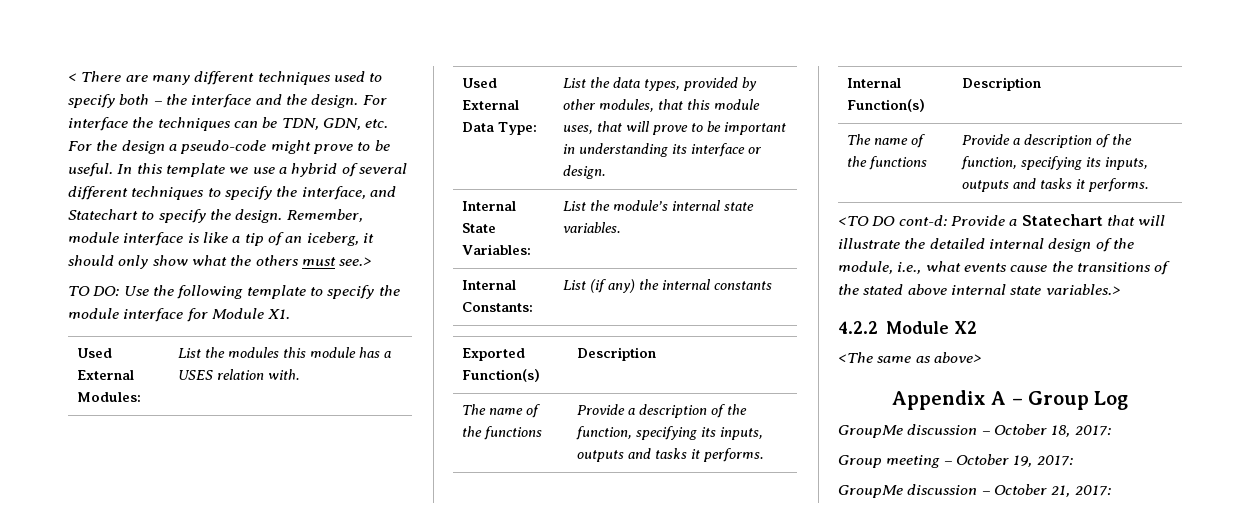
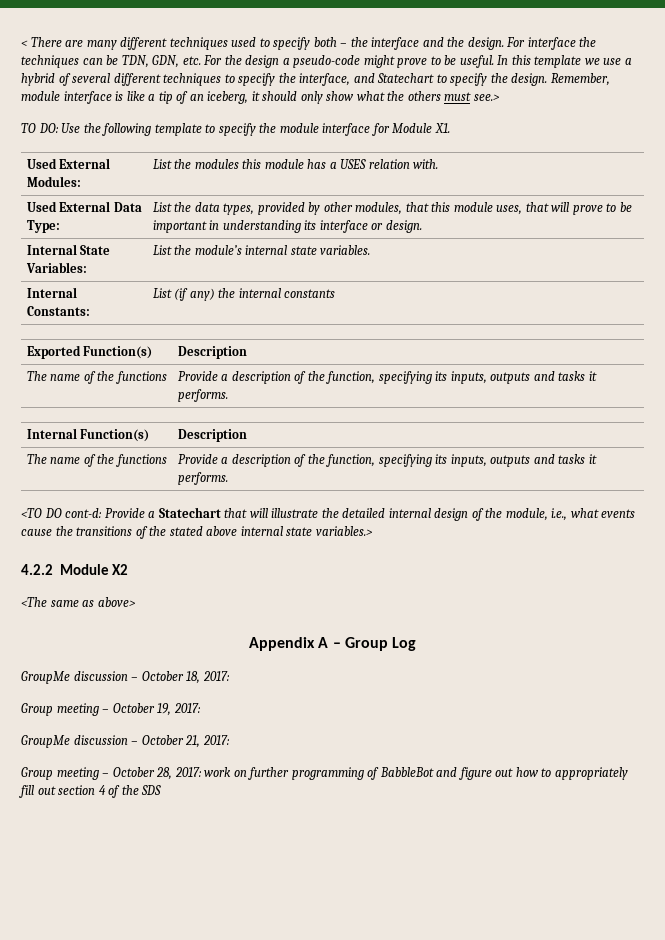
+ Group meeting – October 28, 2017: work on further programming of BabbleBot and figure out how to appropriately fill out section 4 of the SDS

